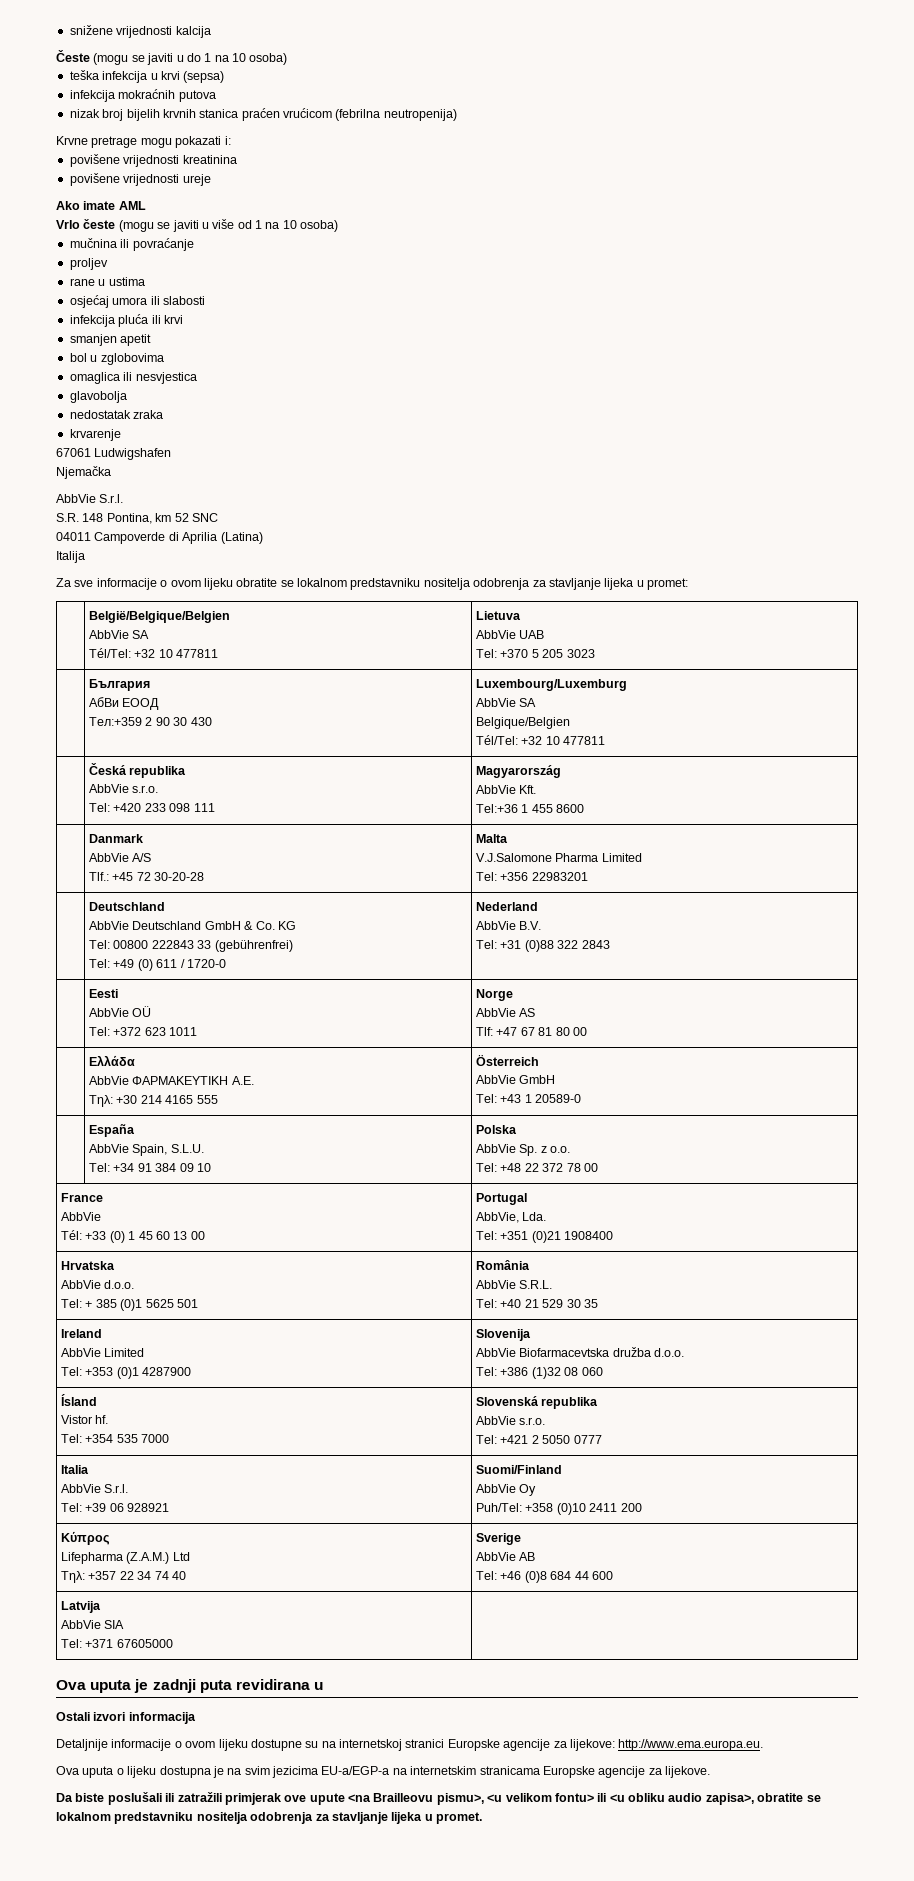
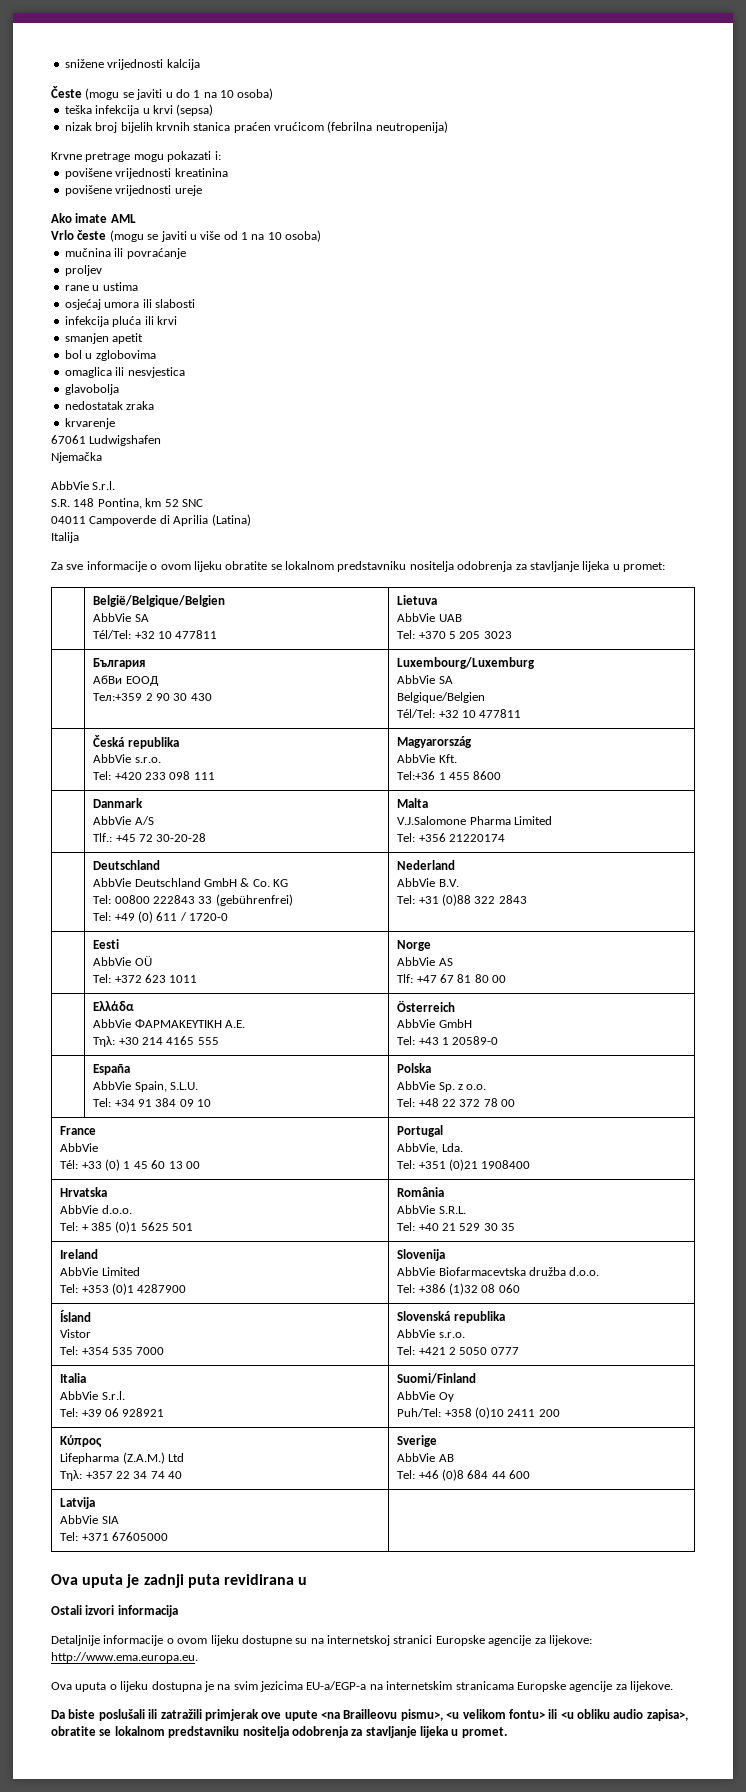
- infekcija mokraćnih putova
  | Danmark
  AbbVie A/S
  Tlf.: +45 72 30-20-28 | Malta
  V.J.Salomone Pharma Limited
- Tel: +356 22983201
+ Tel: +356 21220174
  Ísland
- Vistor hf.
+ Vistor

